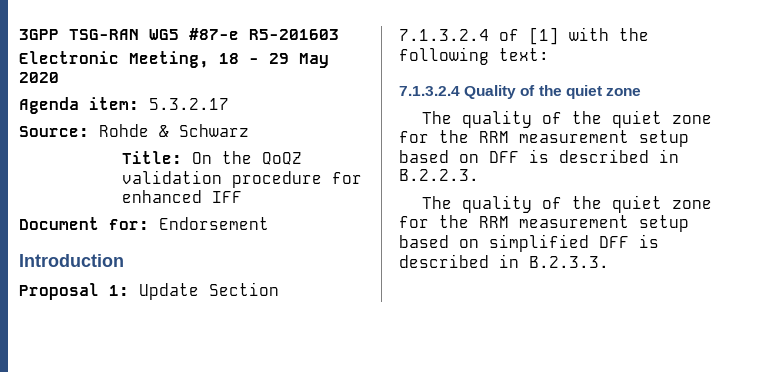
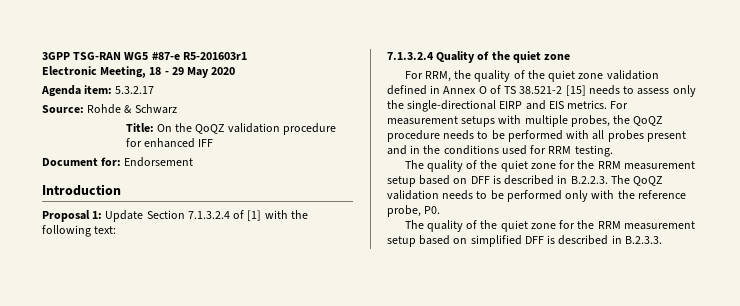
- 3GPP TSG-RAN WG5 #87-e R5-201603
+ 3GPP TSG-RAN WG5 #87-e R5-201603r1
+ For RRM, the quality of the quiet zone validation defined in Annex O of TS 38.521-2 [15] needs to assess only the single-directional EIRP and EIS metrics. For measurement setups with multiple probes, the QoQZ procedure needs to be performed with all probes present and in the conditions used for RRM testing.
- The quality of the quiet zone for the RRM measurement setup based on DFF is described in B.2.2.3.
+ The quality of the quiet zone for the RRM measurement setup based on DFF is described in B.2.2.3. The QoQZ validation needs to be performed only with the reference probe, P0.

